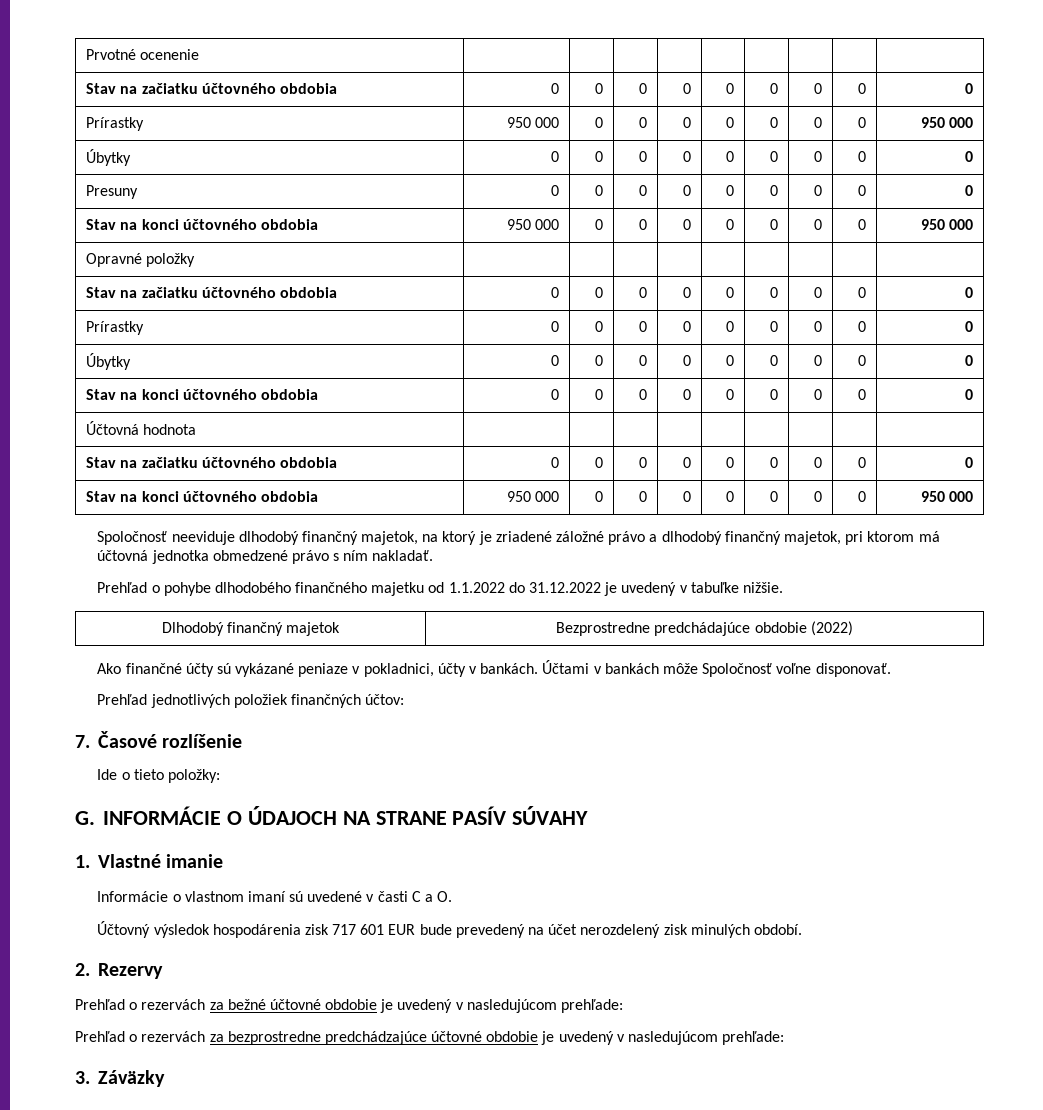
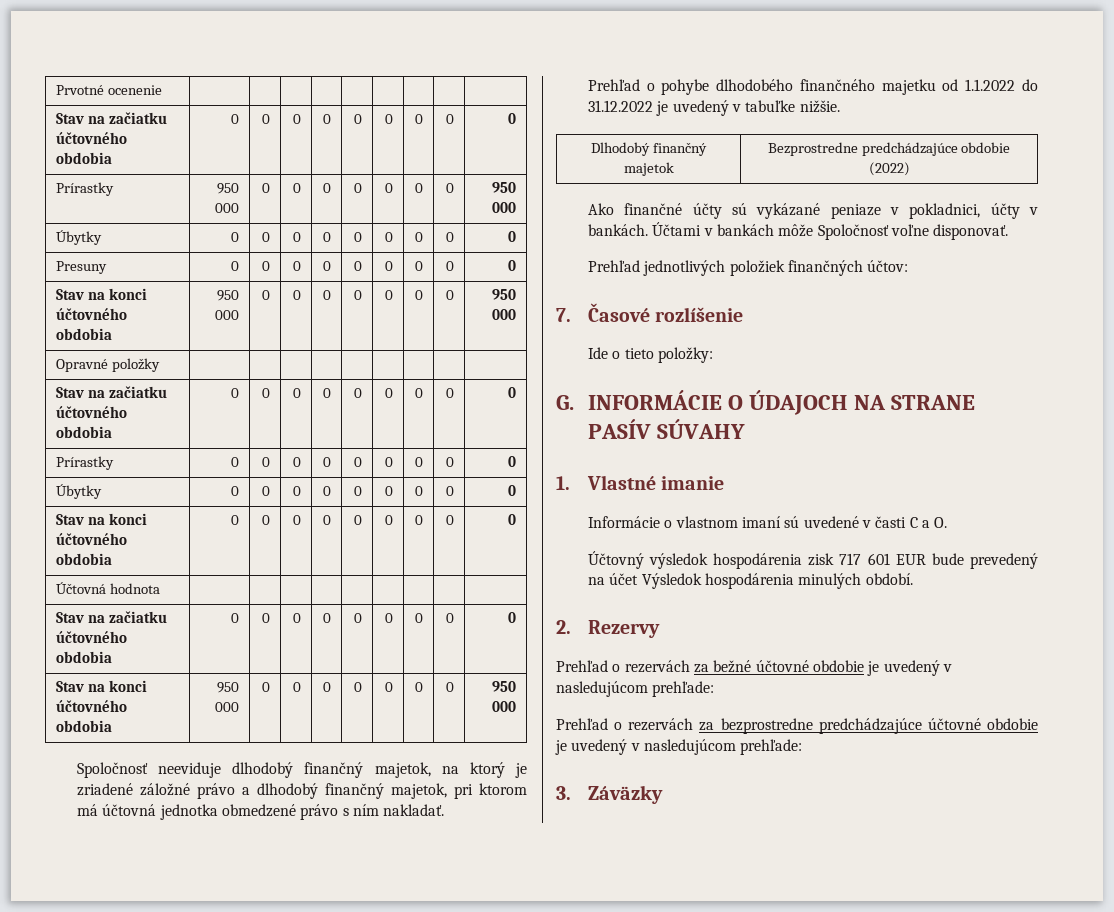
- Dlhodobý finančný majetok | Bezprostredne predchádajúce obdobie (2022)
+ Dlhodobý finančný majetok | Bezprostredne predchádzajúce obdobie (2022)
- Účtovný výsledok hospodárenia zisk 717 601 EUR bude prevedený na účet nerozdelený zisk minulých období.
+ Účtovný výsledok hospodárenia zisk 717 601 EUR bude prevedený na účet Výsledok hospodárenia minulých období.

